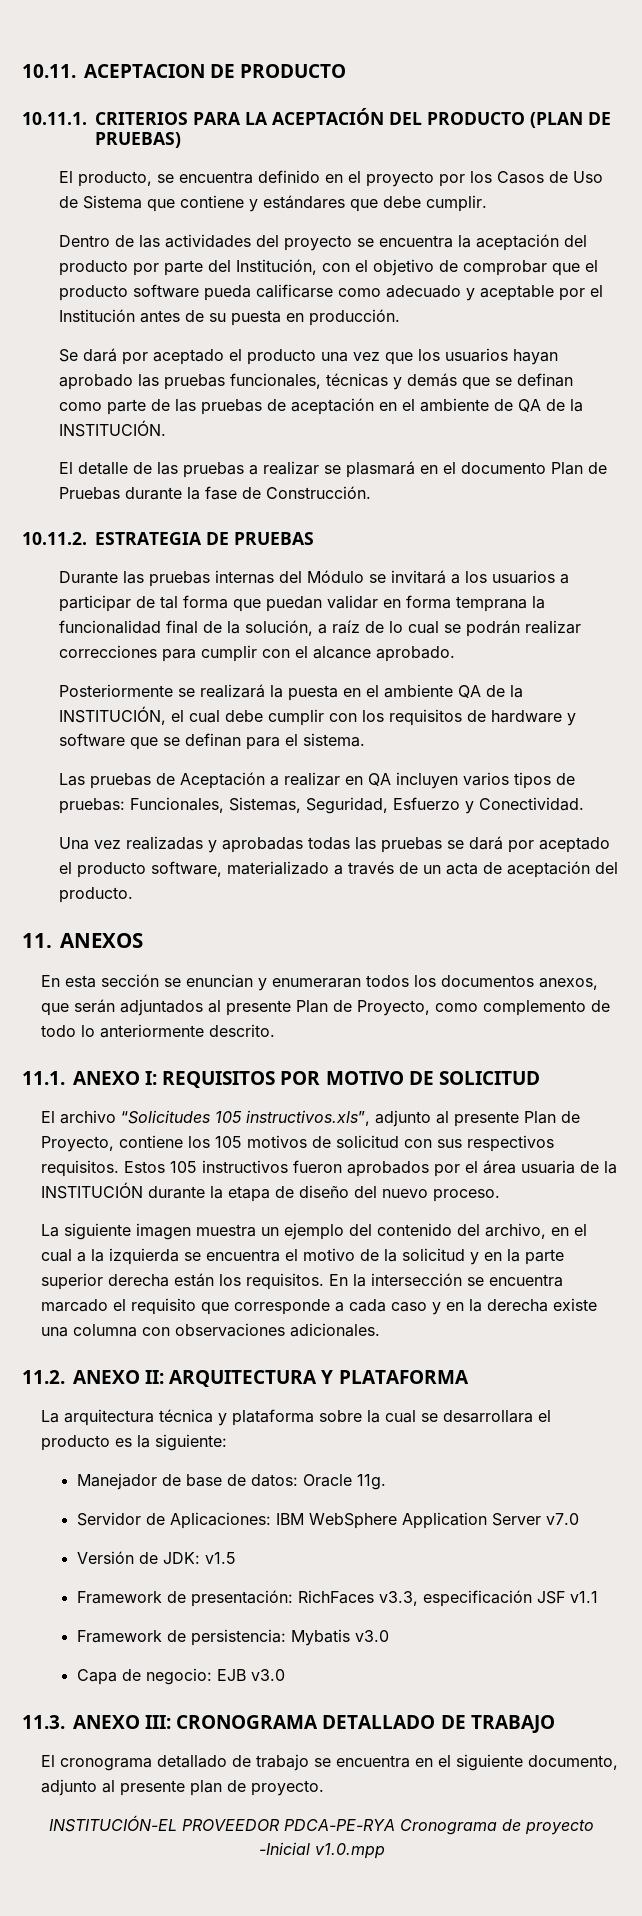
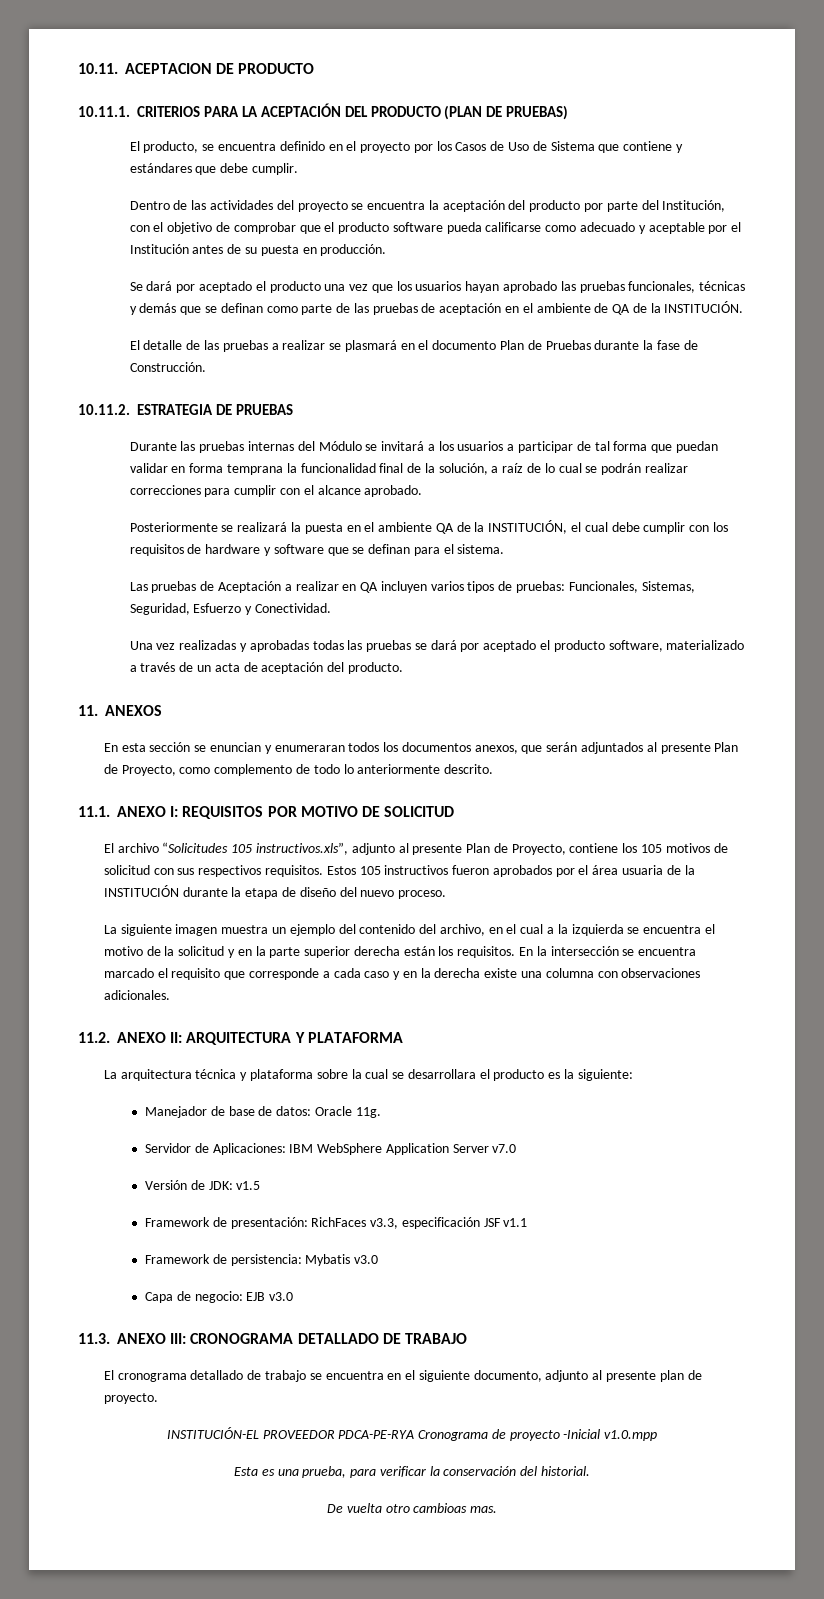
+ Esta es una prueba, para verificar la conservación del historial.
+ De vuelta otro cambioas mas.

